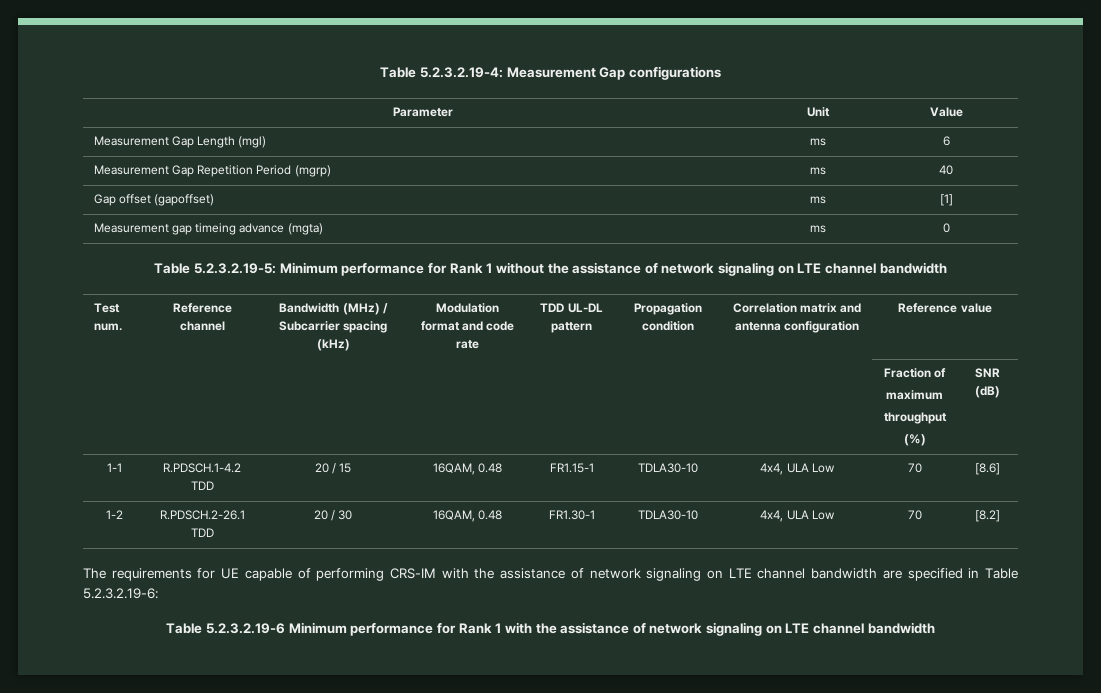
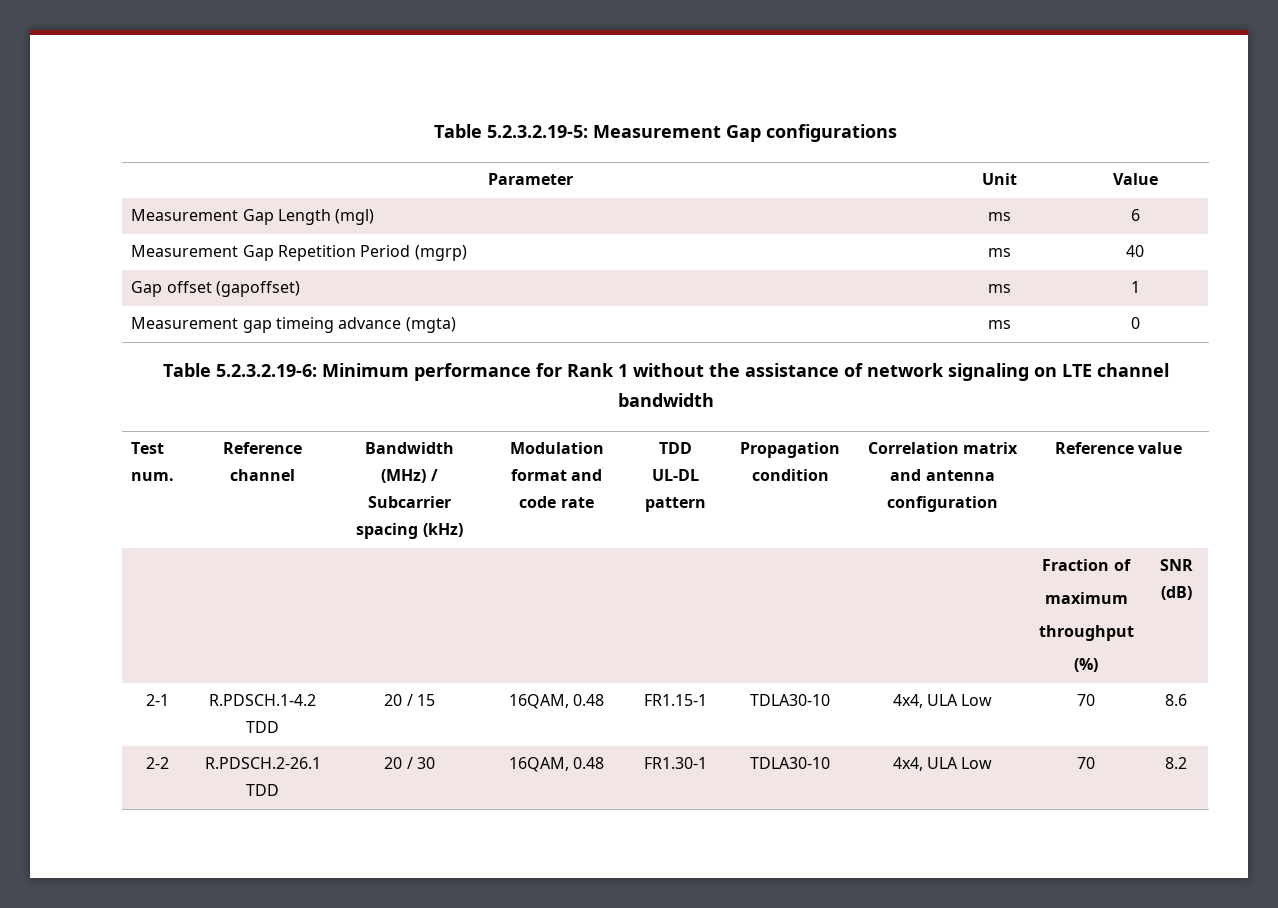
- Table 5.2.3.2.19-4: Measurement Gap configurations
+ Table 5.2.3.2.19-5: Measurement Gap configurations
- Gap offset (gapoffset) | ms | [1]
+ Gap offset (gapoffset) | ms | 1
- Table 5.2.3.2.19-5: Minimum performance for Rank 1 without the assistance of network signaling on LTE channel bandwidth
+ Table 5.2.3.2.19-6: Minimum performance for Rank 1 without the assistance of network signaling on LTE channel bandwidth
- 1-1 | R.PDSCH.1-4.2 TDD | 20 / 15 | 16QAM, 0.48 | FR1.15-1 | TDLA30-10 | 4x4, ULA Low | 70 | [8.6]
- 1-2 | R.PDSCH.2-26.1 TDD | 20 / 30 | 16QAM, 0.48 | FR1.30-1 | TDLA30-10 | 4x4, ULA Low | 70 | [8.2]
- The requirements for UE capable of performing CRS-IM with the assistance of network signaling on LTE channel bandwidth are specified in Table 5.2.3.2.19-6:
- Table 5.2.3.2.19-6 Minimum performance for Rank 1 with the assistance of network signaling on LTE channel bandwidth
+ 2-1 | R.PDSCH.1-4.2 TDD | 20 / 15 | 16QAM, 0.48 | FR1.15-1 | TDLA30-10 | 4x4, ULA Low | 70 | 8.6
+ 2-2 | R.PDSCH.2-26.1 TDD | 20 / 30 | 16QAM, 0.48 | FR1.30-1 | TDLA30-10 | 4x4, ULA Low | 70 | 8.2

